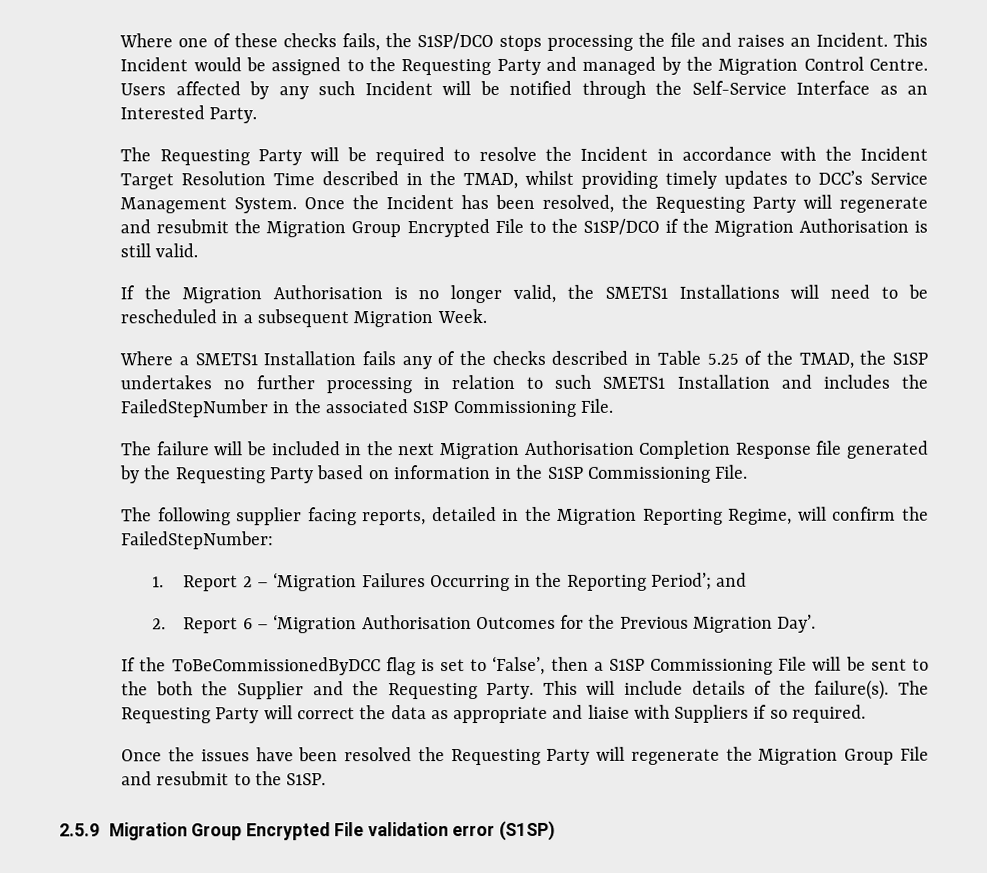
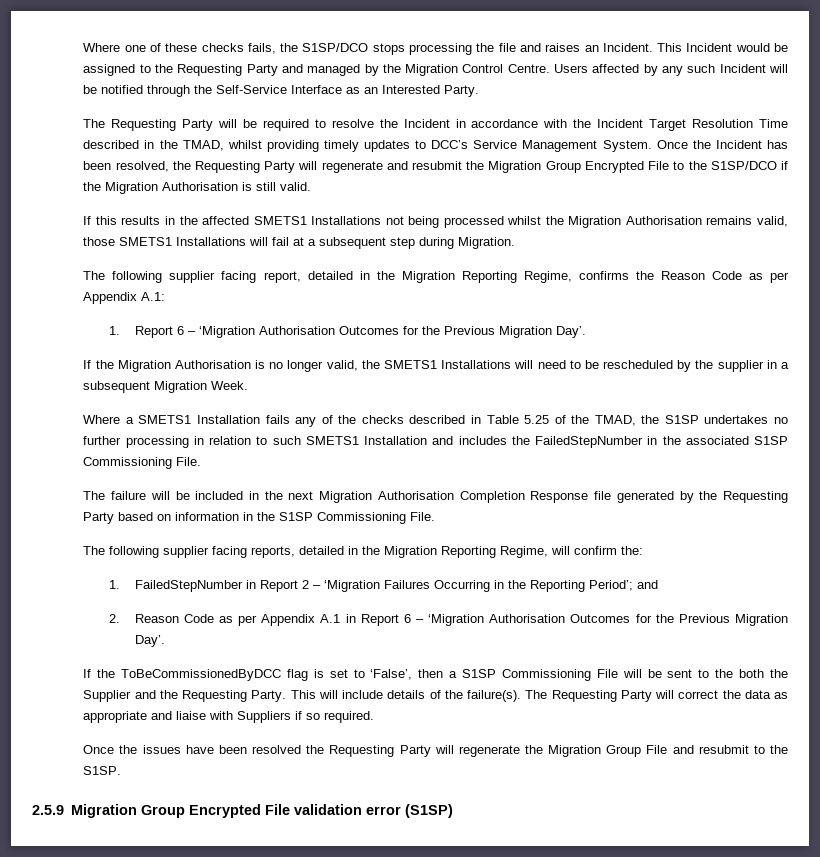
+ If this results in the affected SMETS1 Installations not being processed whilst the Migration Authorisation remains valid, those SMETS1 Installations will fail at a subsequent step during Migration.
+ The following supplier facing report, detailed in the Migration Reporting Regime, confirms the Reason Code as per Appendix A.1:
+ 1. Report 6 – ‘Migration Authorisation Outcomes for the Previous Migration Day’.
- If the Migration Authorisation is no longer valid, the SMETS1 Installations will need to be rescheduled in a subsequent Migration Week.
+ If the Migration Authorisation is no longer valid, the SMETS1 Installations will need to be rescheduled by the supplier in a subsequent Migration Week.
- The following supplier facing reports, detailed in the Migration Reporting Regime, will confirm the FailedStepNumber:
- 1. Report 2 – ‘Migration Failures Occurring in the Reporting Period’; and
+ The following supplier facing reports, detailed in the Migration Reporting Regime, will confirm the:
+ 1. FailedStepNumber in Report 2 – ‘Migration Failures Occurring in the Reporting Period’; and
- 2. Report 6 – ‘Migration Authorisation Outcomes for the Previous Migration Day’.
+ 2. Reason Code as per Appendix A.1 in Report 6 – ‘Migration Authorisation Outcomes for the Previous Migration Day’.

